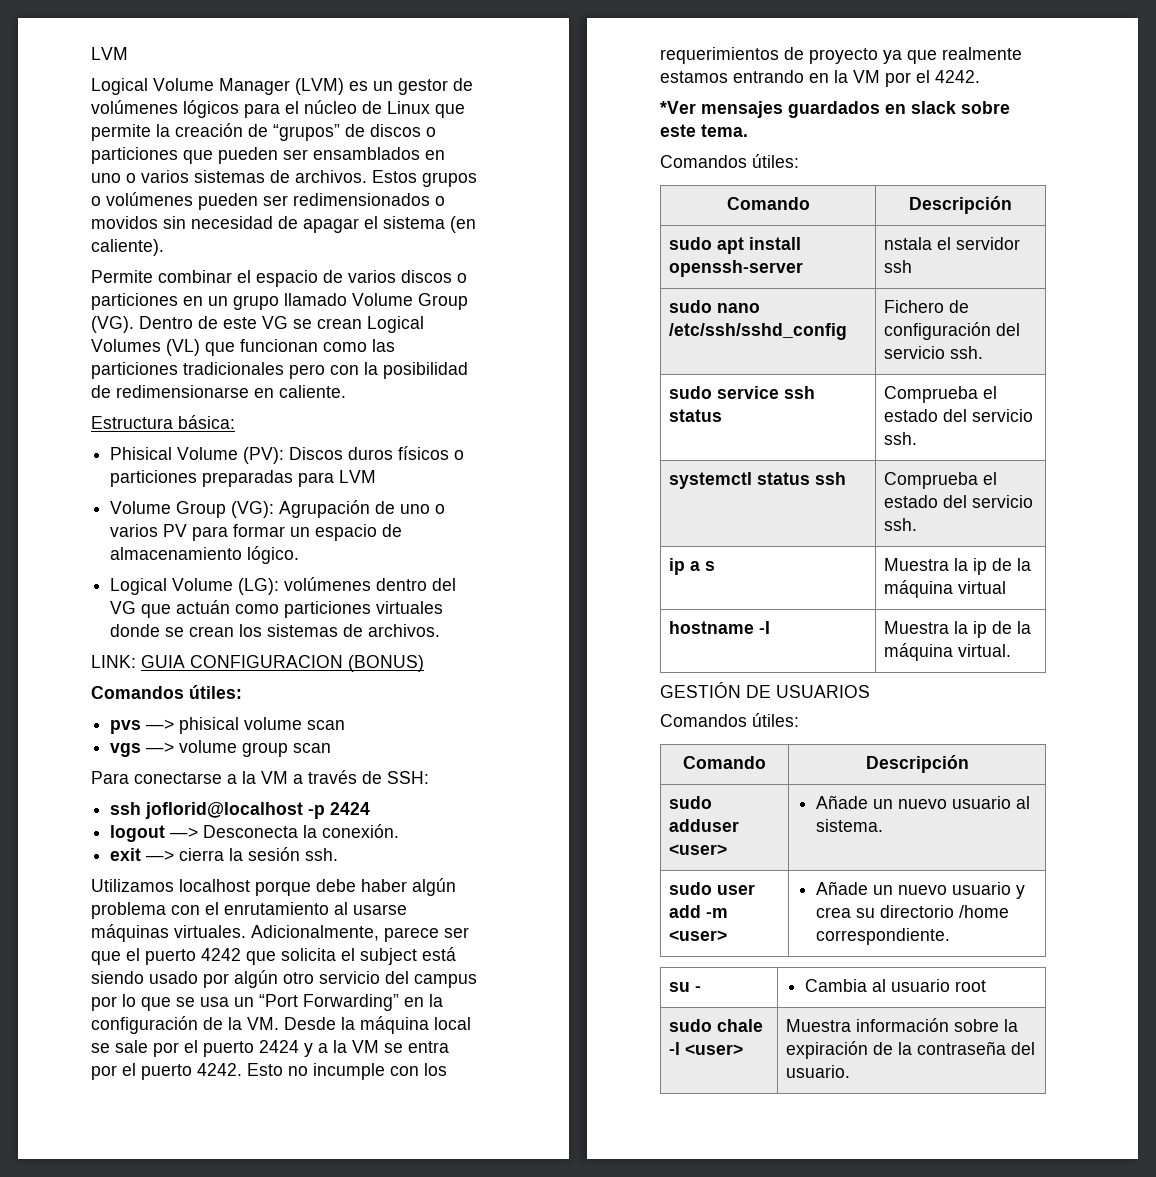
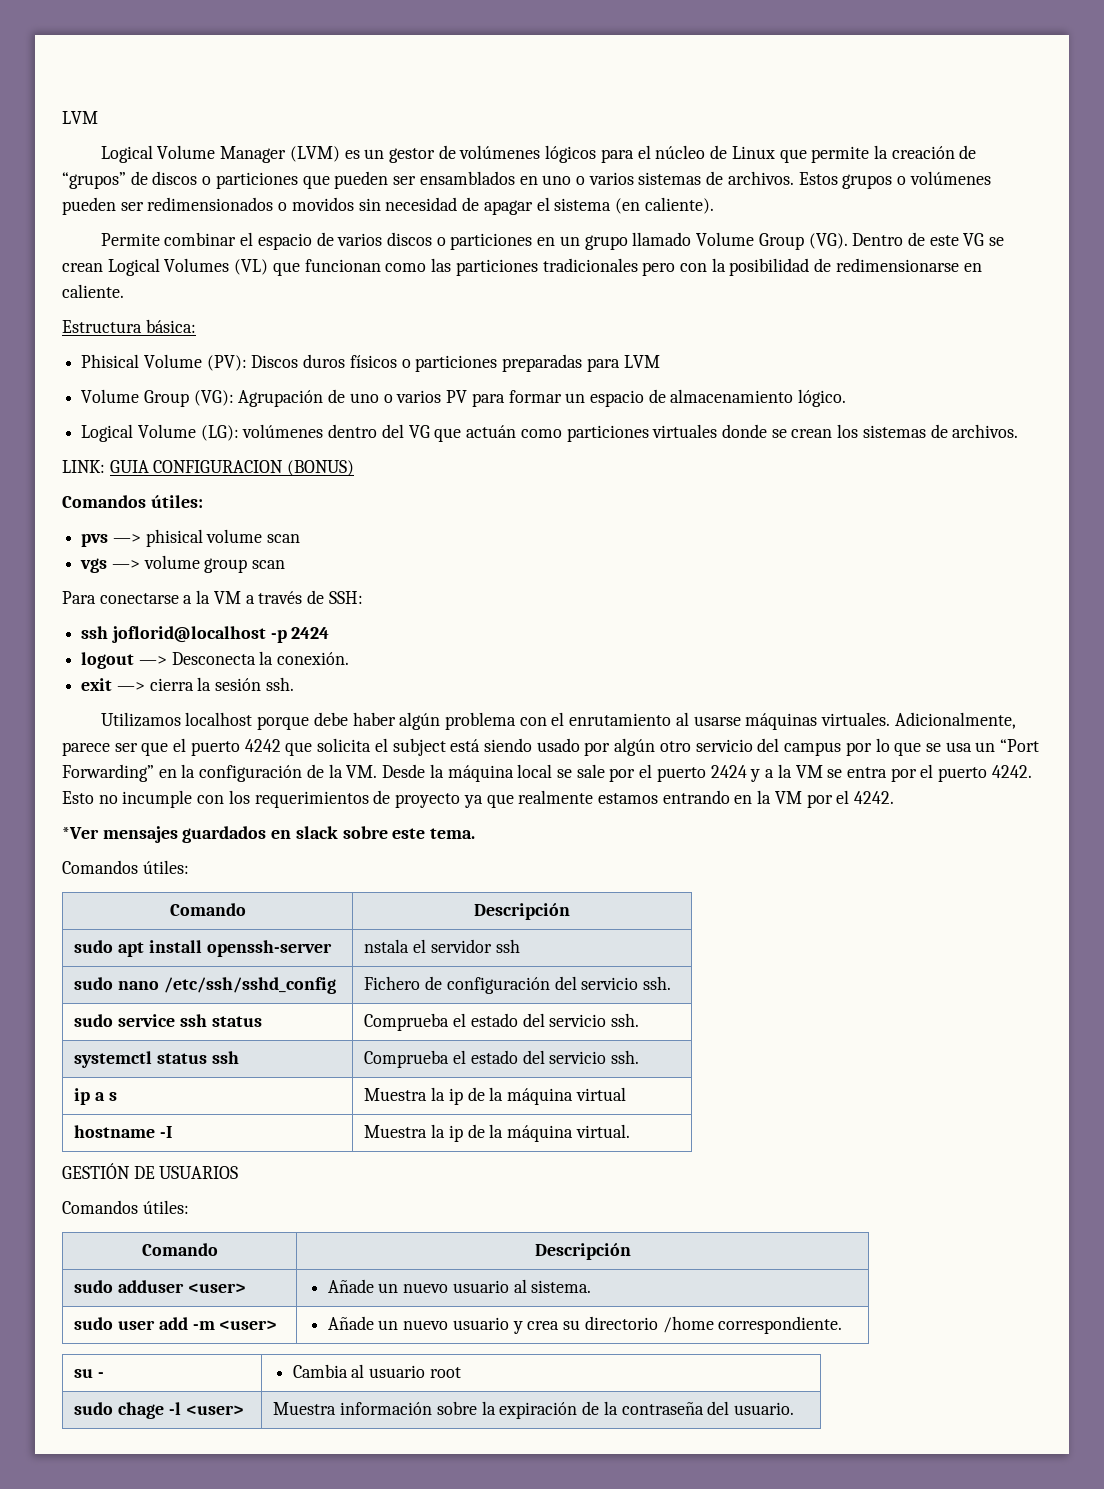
- sudo chale -l <user> | Muestra información sobre la expiración de la contraseña del usuario.
+ sudo chage -l <user> | Muestra información sobre la expiración de la contraseña del usuario.

